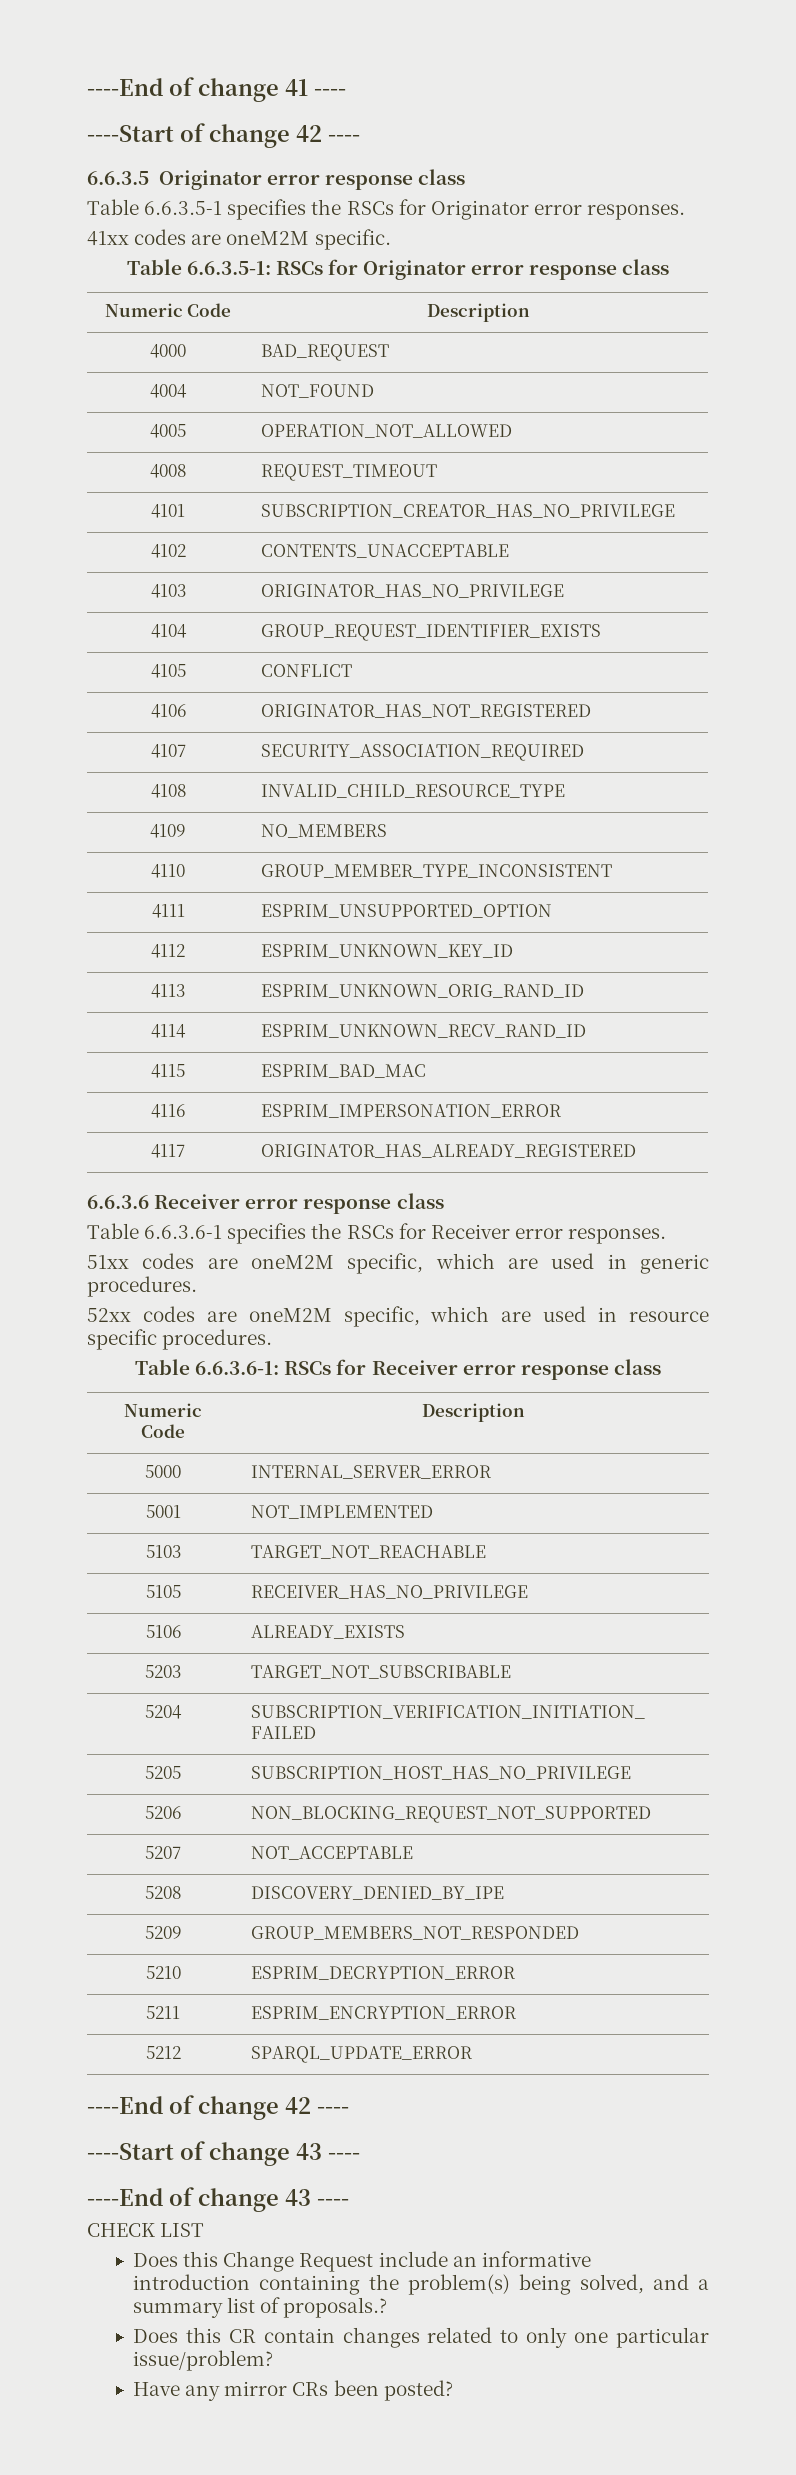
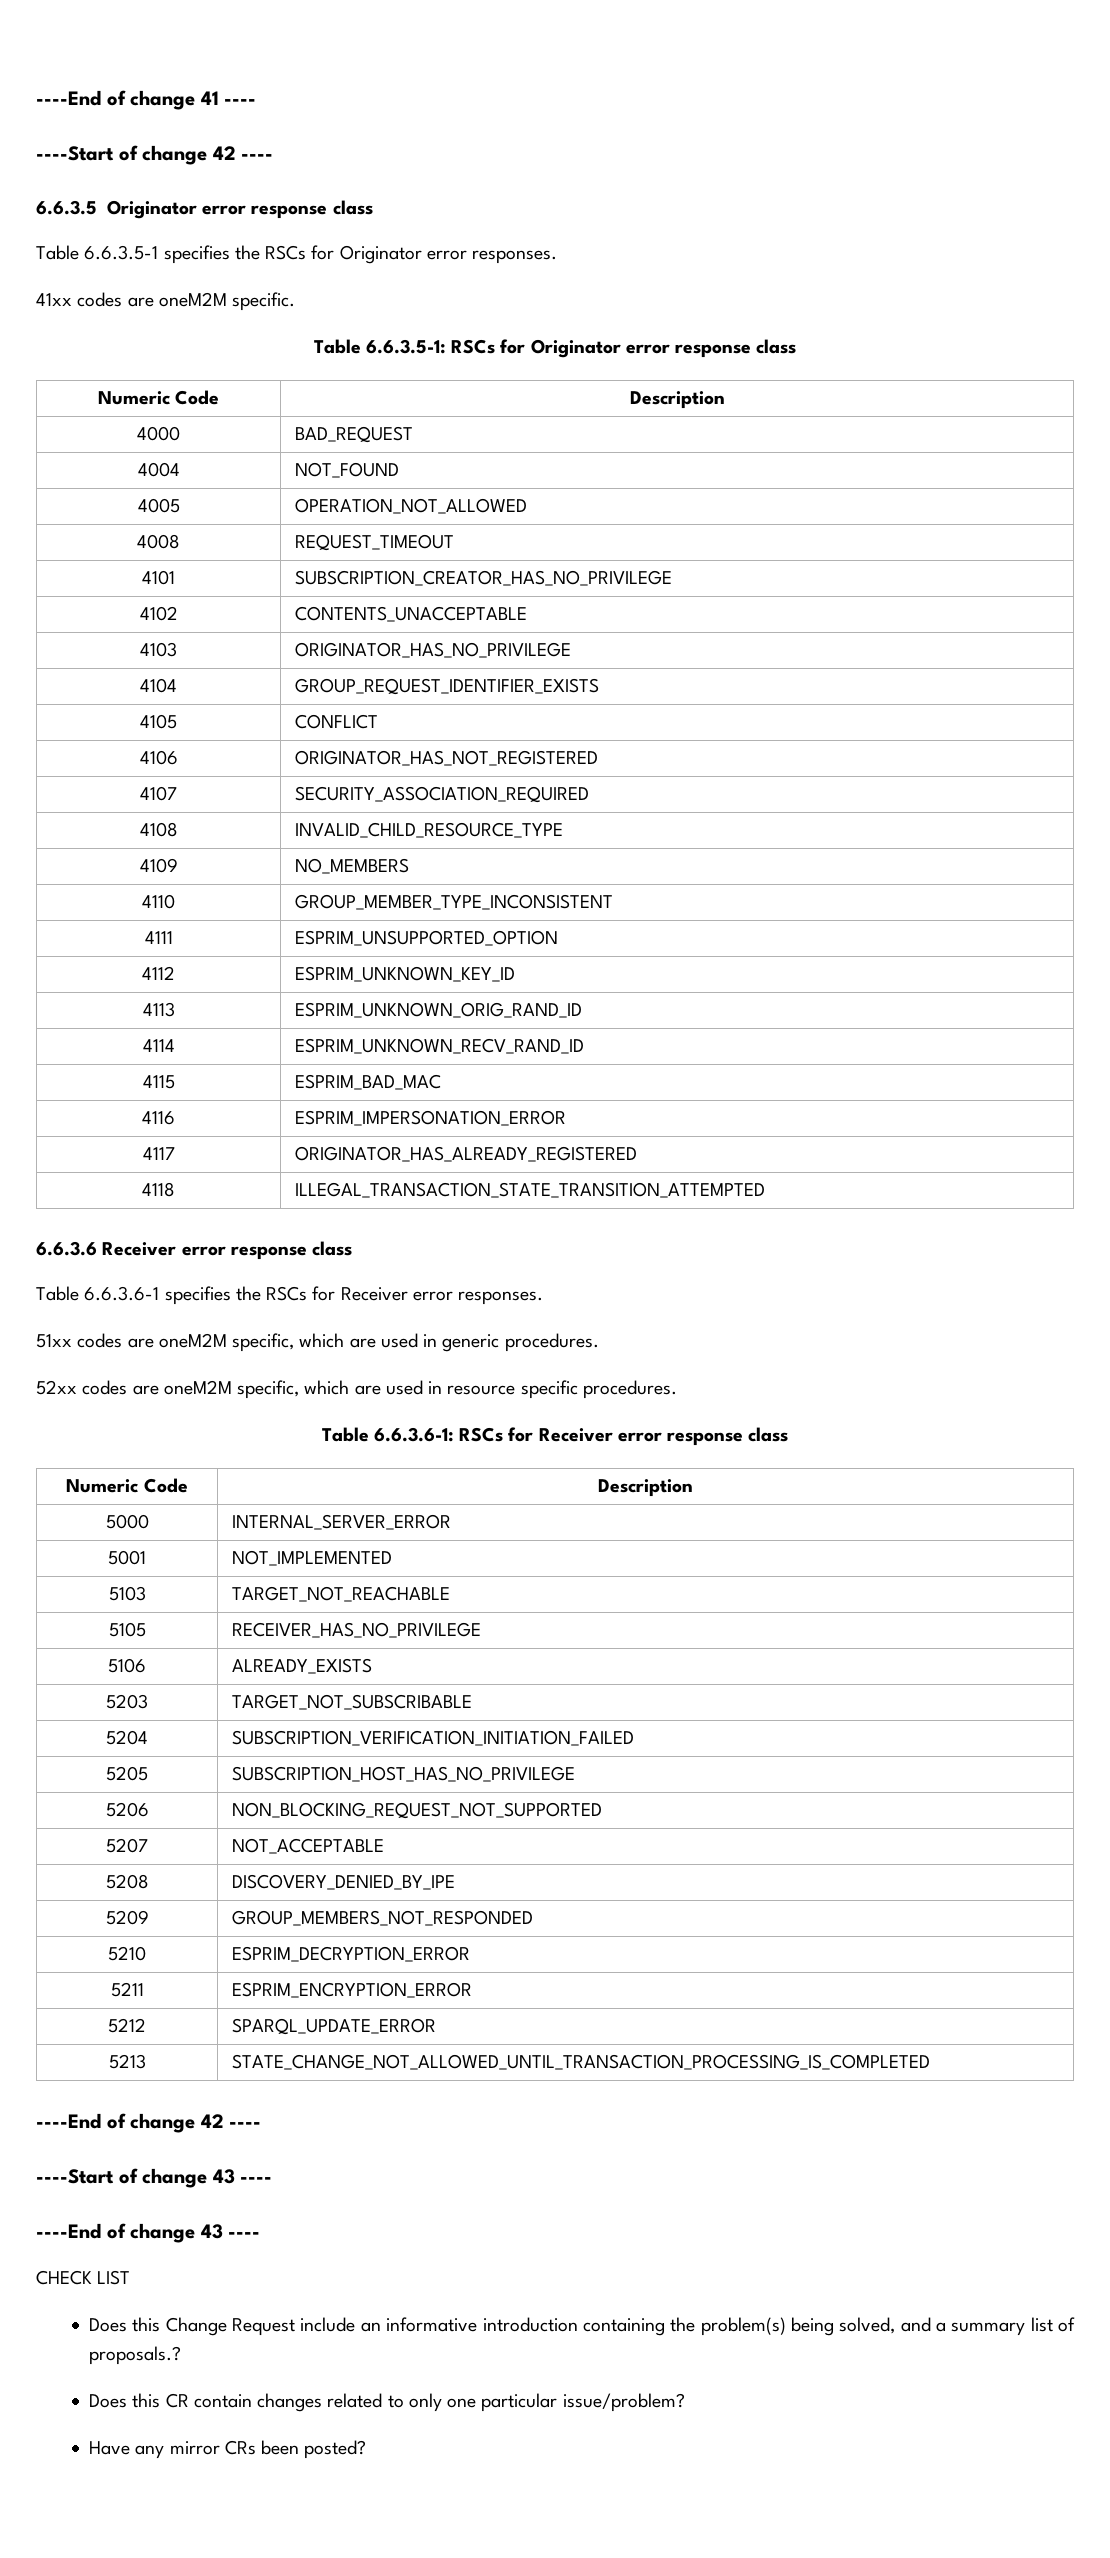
+ 4118 | ILLEGAL_TRANSACTION_STATE_TRANSITION_ATTEMPTED
+ 5213 | STATE_CHANGE_NOT_ALLOWED_UNTIL_TRANSACTION_PROCESSING_IS_COMPLETED

